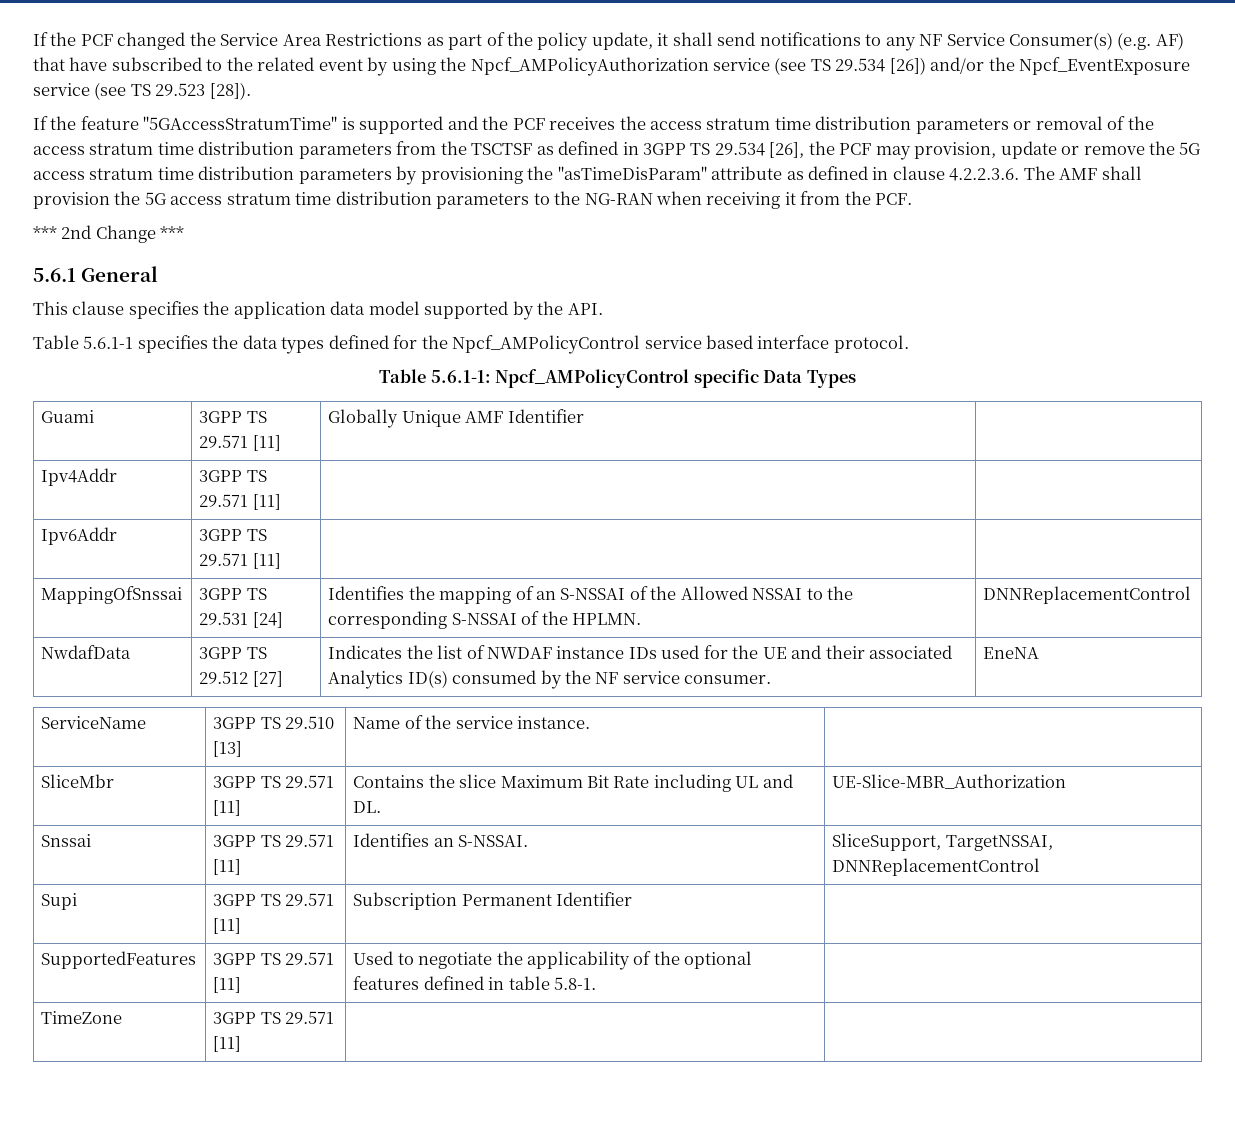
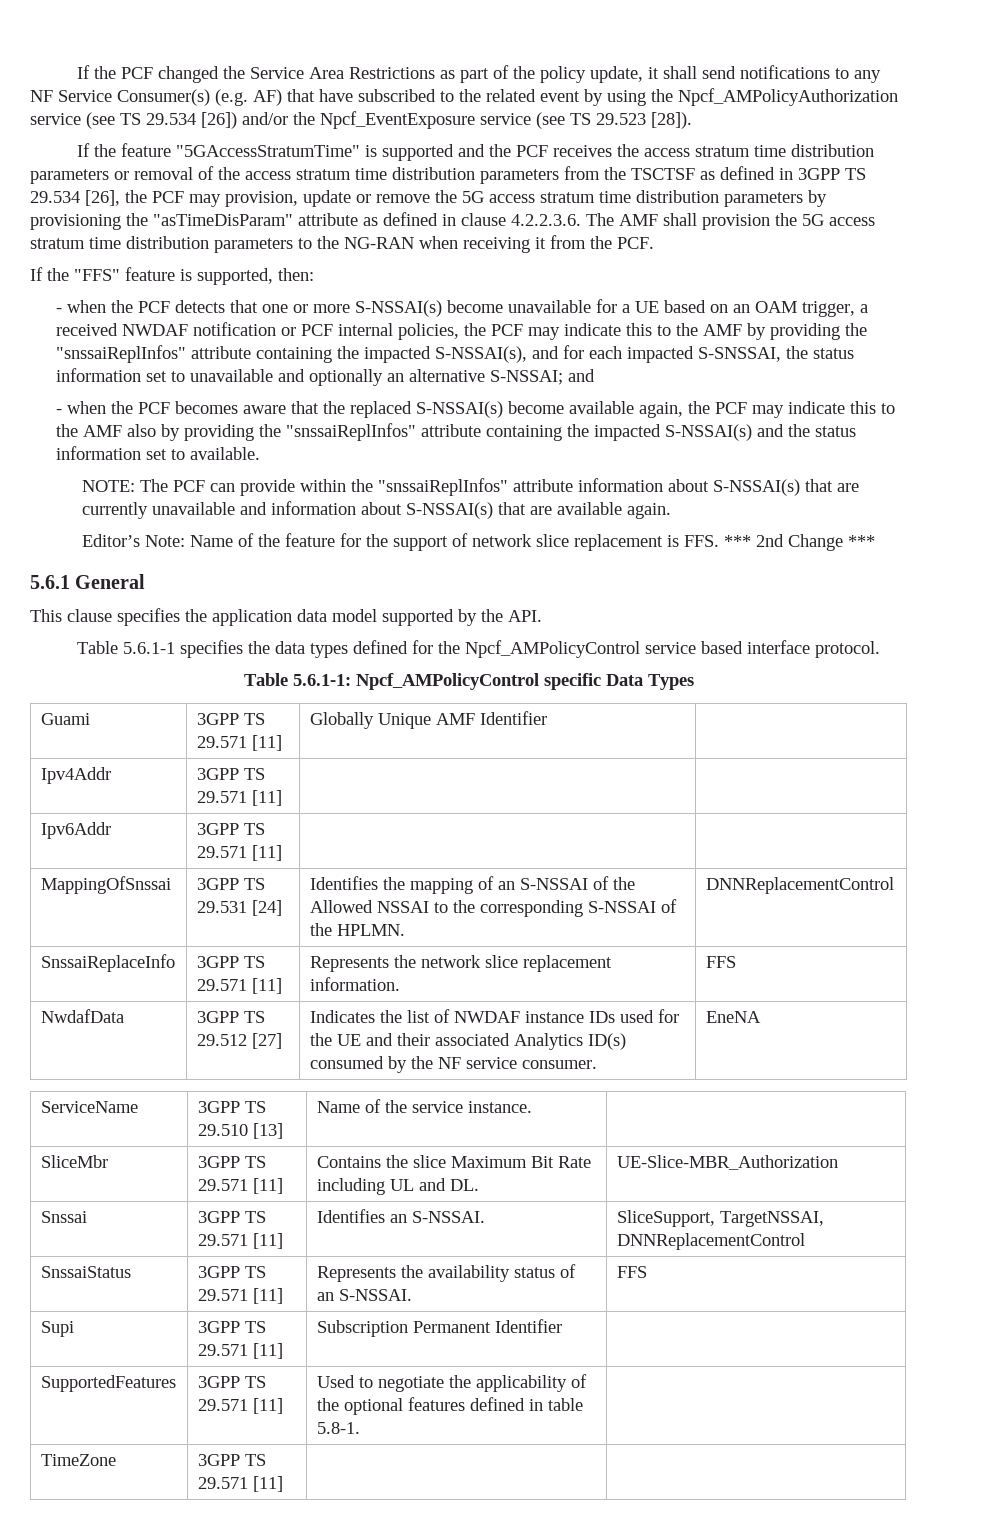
- *** 2nd Change ***
+ If the "FFS" feature is supported, then:
+ - when the PCF detects that one or more S-NSSAI(s) become unavailable for a UE based on an OAM trigger, a received NWDAF notification or PCF internal policies, the PCF may indicate this to the AMF by providing the "snssaiReplInfos" attribute containing the impacted S-NSSAI(s), and for each impacted S-SNSSAI, the status information set to unavailable and optionally an alternative S-NSSAI; and
+ - when the PCF becomes aware that the replaced S-NSSAI(s) become available again, the PCF may indicate this to the AMF also by providing the "snssaiReplInfos" attribute containing the impacted S-NSSAI(s) and the status information set to available.
+ NOTE: The PCF can provide within the "snssaiReplInfos" attribute information about S-NSSAI(s) that are currently unavailable and information about S-NSSAI(s) that are available again.
+ Editor’s Note: Name of the feature for the support of network slice replacement is FFS. *** 2nd Change ***
+ SnssaiReplaceInfo | 3GPP TS 29.571 [11] | Represents the network slice replacement information. | FFS
+ SnssaiStatus | 3GPP TS 29.571 [11] | Represents the availability status of an S-NSSAI. | FFS

